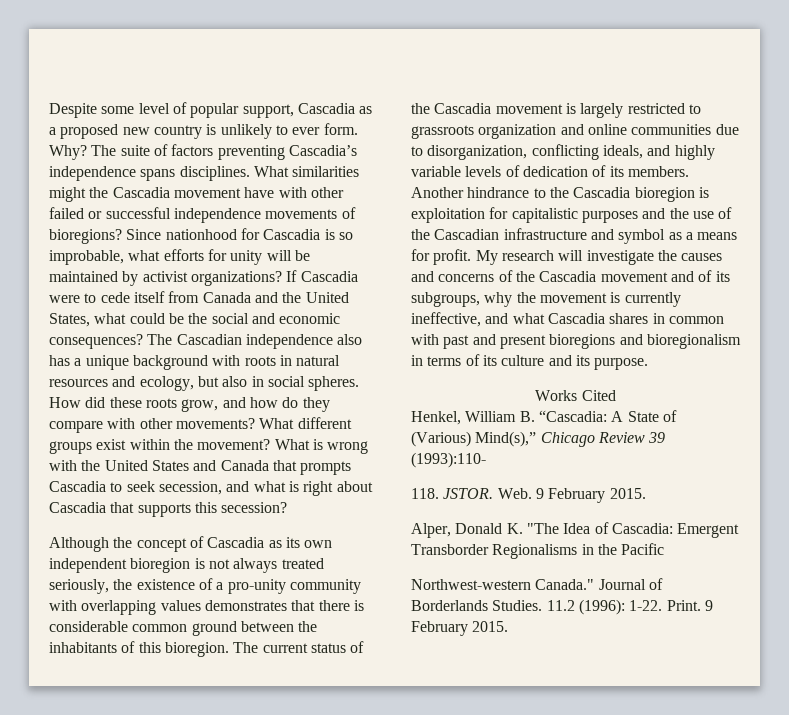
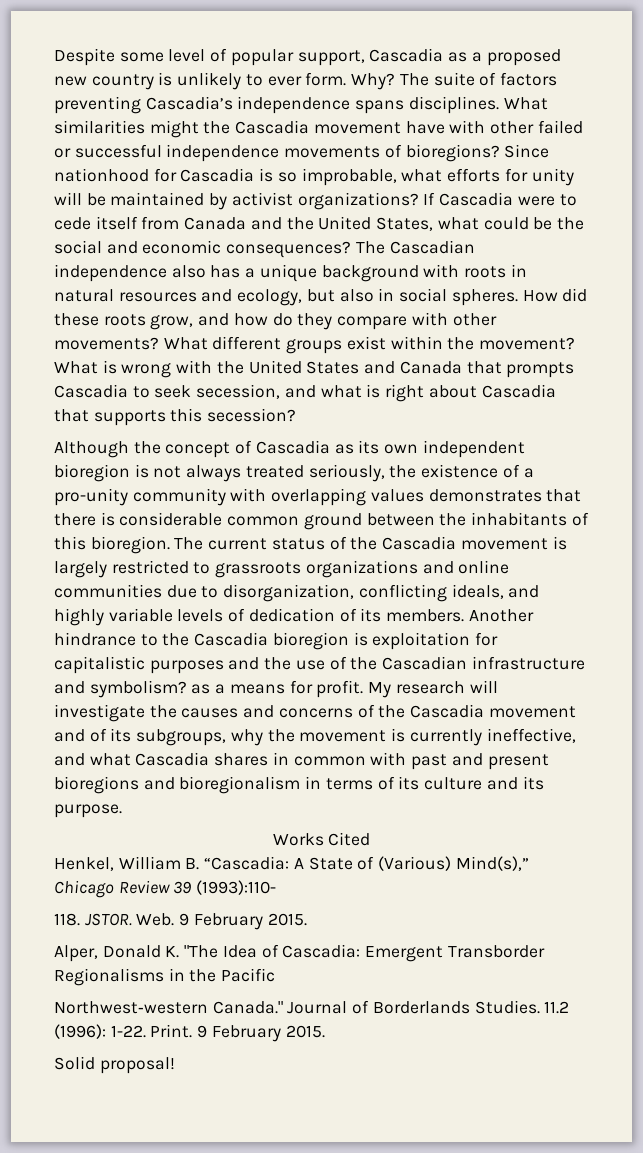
- The current status of the Cascadia movement is largely restricted to grassroots organization and online communities due to disorganization, conflicting ideals, and highly variable levels of dedication of its members.
+ The current status of the Cascadia movement is largely restricted to grassroots organizations and online communities due to disorganization, conflicting ideals, and highly variable levels of dedication of its members.
- Another hindrance to the Cascadia bioregion is exploitation for capitalistic purposes and the use of the Cascadian infrastructure and symbol as a means for profit.
+ Another hindrance to the Cascadia bioregion is exploitation for capitalistic purposes and the use of the Cascadian infrastructure and symbolism? as a means for profit.
+ Solid proposal!

